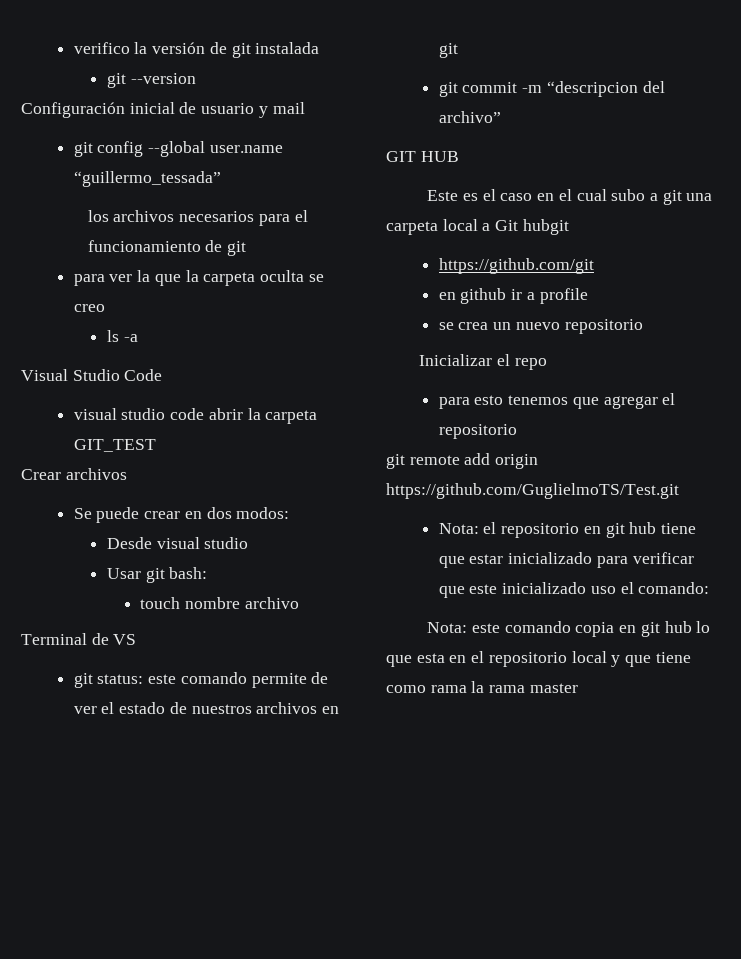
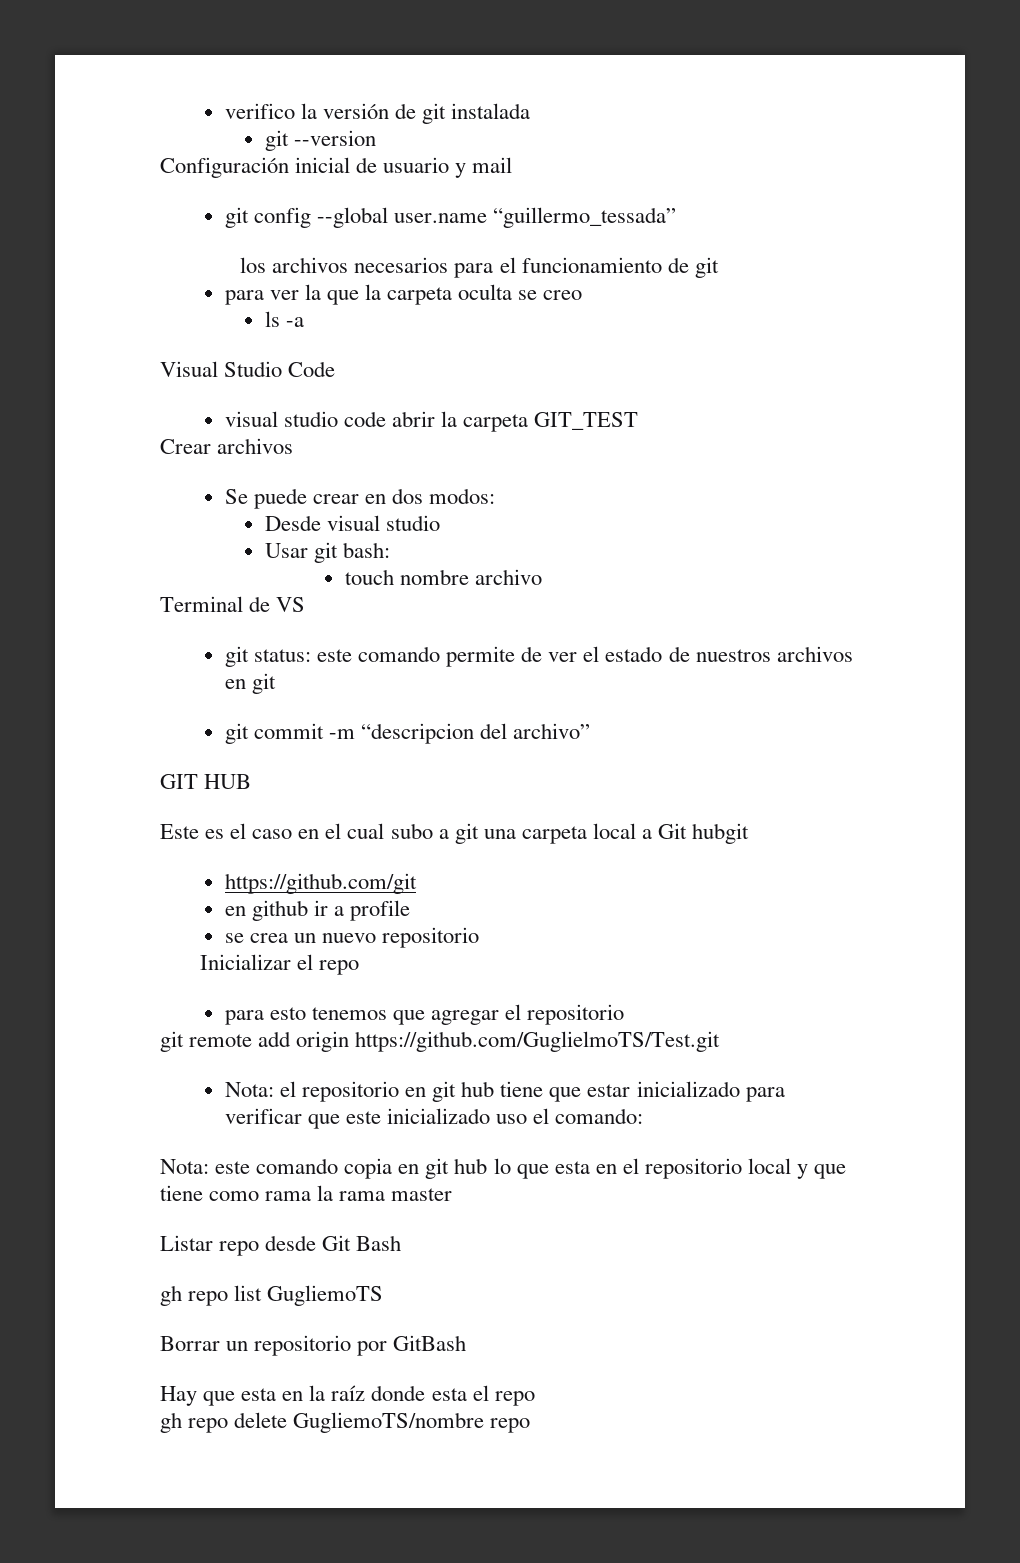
+ Listar repo desde Git Bash
+ gh repo list GugliemoTS
+ Borrar un repositorio por GitBash
+ Hay que esta en la raíz donde esta el repo
+ gh repo delete GugliemoTS/nombre repo

